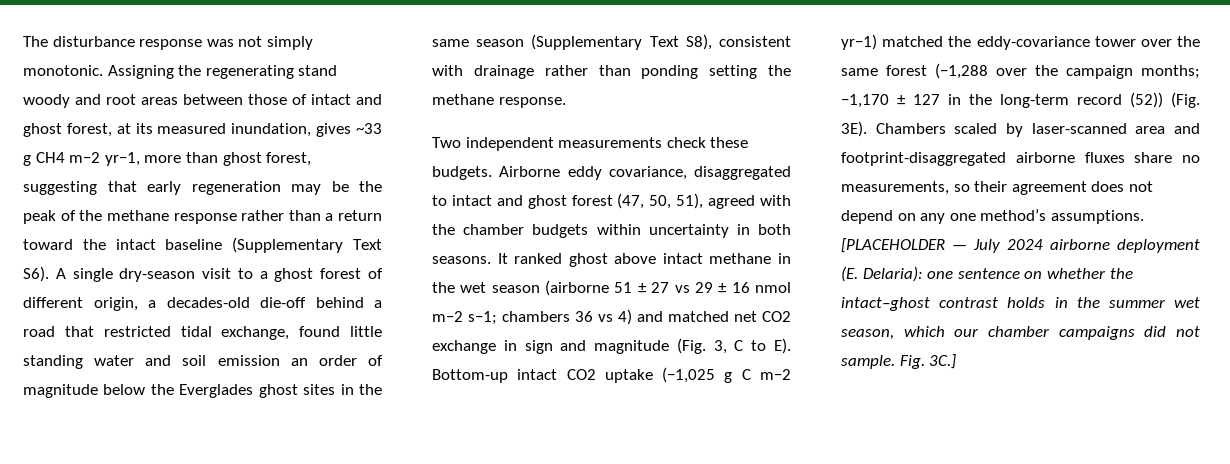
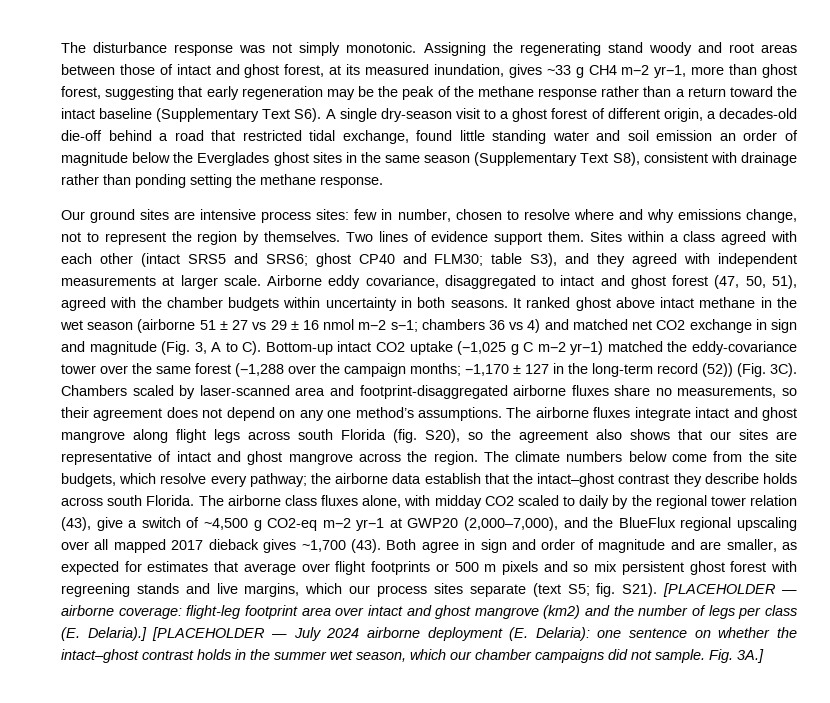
- Two independent measurements check these budgets.
+ Our ground sites are intensive process sites: few in number, chosen to resolve where and why emissions change, not to represent the region by themselves. Two lines of evidence support them. Sites within a class agreed with each other (intact SRS5 and SRS6; ghost CP40 and FLM30; table S3), and they agreed with independent measurements at larger scale.
- chambers 36 vs 4) and matched net CO2 exchange in sign and magnitude (Fig. 3, C to E). Bottom-up intact CO2 uptake (−1,025 g C m−2 yr−1) matched the eddy-covariance tower over the same forest (−1,288 over the campaign months;
+ chambers 36 vs 4) and matched net CO2 exchange in sign and magnitude (Fig. 3, A to C). Bottom-up intact CO2 uptake (−1,025 g C m−2 yr−1) matched the eddy-covariance tower over the same forest (−1,288 over the campaign months;
- −1,170 ± 127 in the long-term record (52)) (Fig. 3E).
+ −1,170 ± 127 in the long-term record (52)) (Fig. 3C).
+ The airborne fluxes integrate intact and ghost mangrove along flight legs across south Florida (fig. S20), so the agreement also shows that our sites are representative of intact and ghost mangrove across the region. The climate numbers below come from the site budgets, which resolve every pathway; the airborne data establish that the intact–ghost contrast they describe holds across south Florida. The airborne class fluxes alone, with midday CO2 scaled to daily by the regional tower relation (43), give a switch of ~4,500 g CO2-eq m−2 yr−1 at GWP20 (2,000–7,000), and the BlueFlux regional upscaling over all mapped 2017 dieback gives ~1,700 (43). Both agree in sign and order of magnitude and are smaller, as expected for estimates that average over flight footprints or 500 m pixels and so mix persistent ghost forest with regreening stands and live margins, which our process sites separate (text S5; fig. S21). [PLACEHOLDER — airborne coverage: flight-leg footprint area over intact and ghost mangrove (km2) and the number of legs per class (E. Delaria).]
- Fig. 3C.]
+ Fig. 3A.]

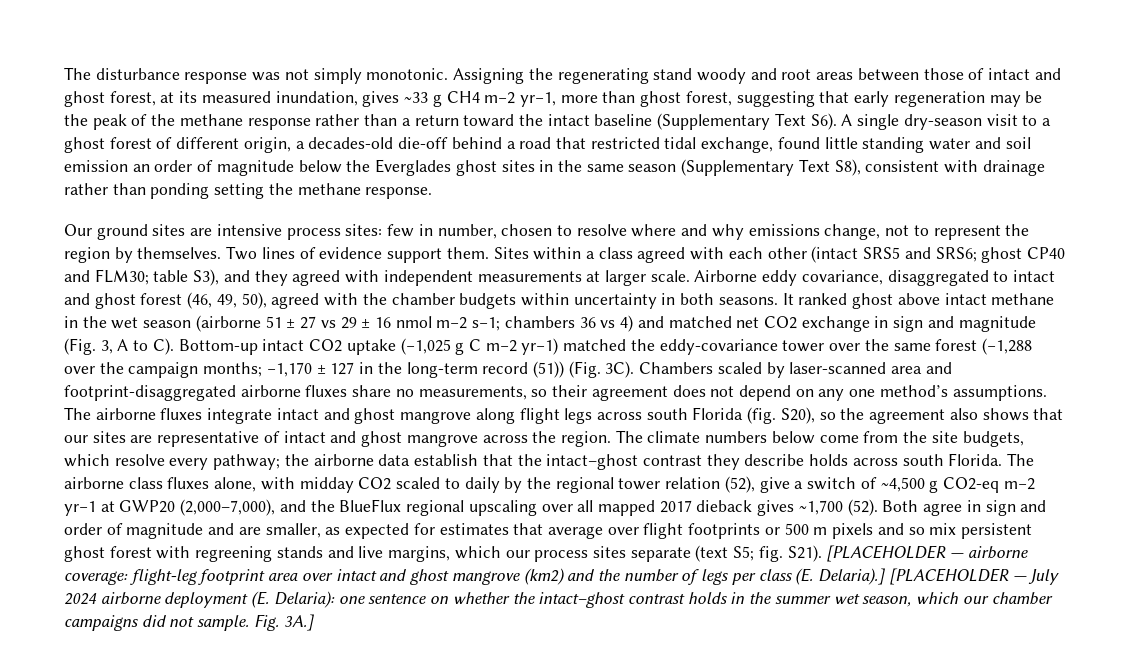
- Airborne eddy covariance, disaggregated to intact and ghost forest (47, 50, 51), agreed with the chamber budgets within uncertainty in both seasons.
+ Airborne eddy covariance, disaggregated to intact and ghost forest (46, 49, 50), agreed with the chamber budgets within uncertainty in both seasons.
- −1,170 ± 127 in the long-term record (52)) (Fig. 3C).
+ −1,170 ± 127 in the long-term record (51)) (Fig. 3C).
- The airborne class fluxes alone, with midday CO2 scaled to daily by the regional tower relation (43), give a switch of ~4,500 g CO2-eq m−2 yr−1 at GWP20 (2,000–7,000), and the BlueFlux regional upscaling over all mapped 2017 dieback gives ~1,700 (43).
+ The airborne class fluxes alone, with midday CO2 scaled to daily by the regional tower relation (52), give a switch of ~4,500 g CO2-eq m−2 yr−1 at GWP20 (2,000–7,000), and the BlueFlux regional upscaling over all mapped 2017 dieback gives ~1,700 (52).

